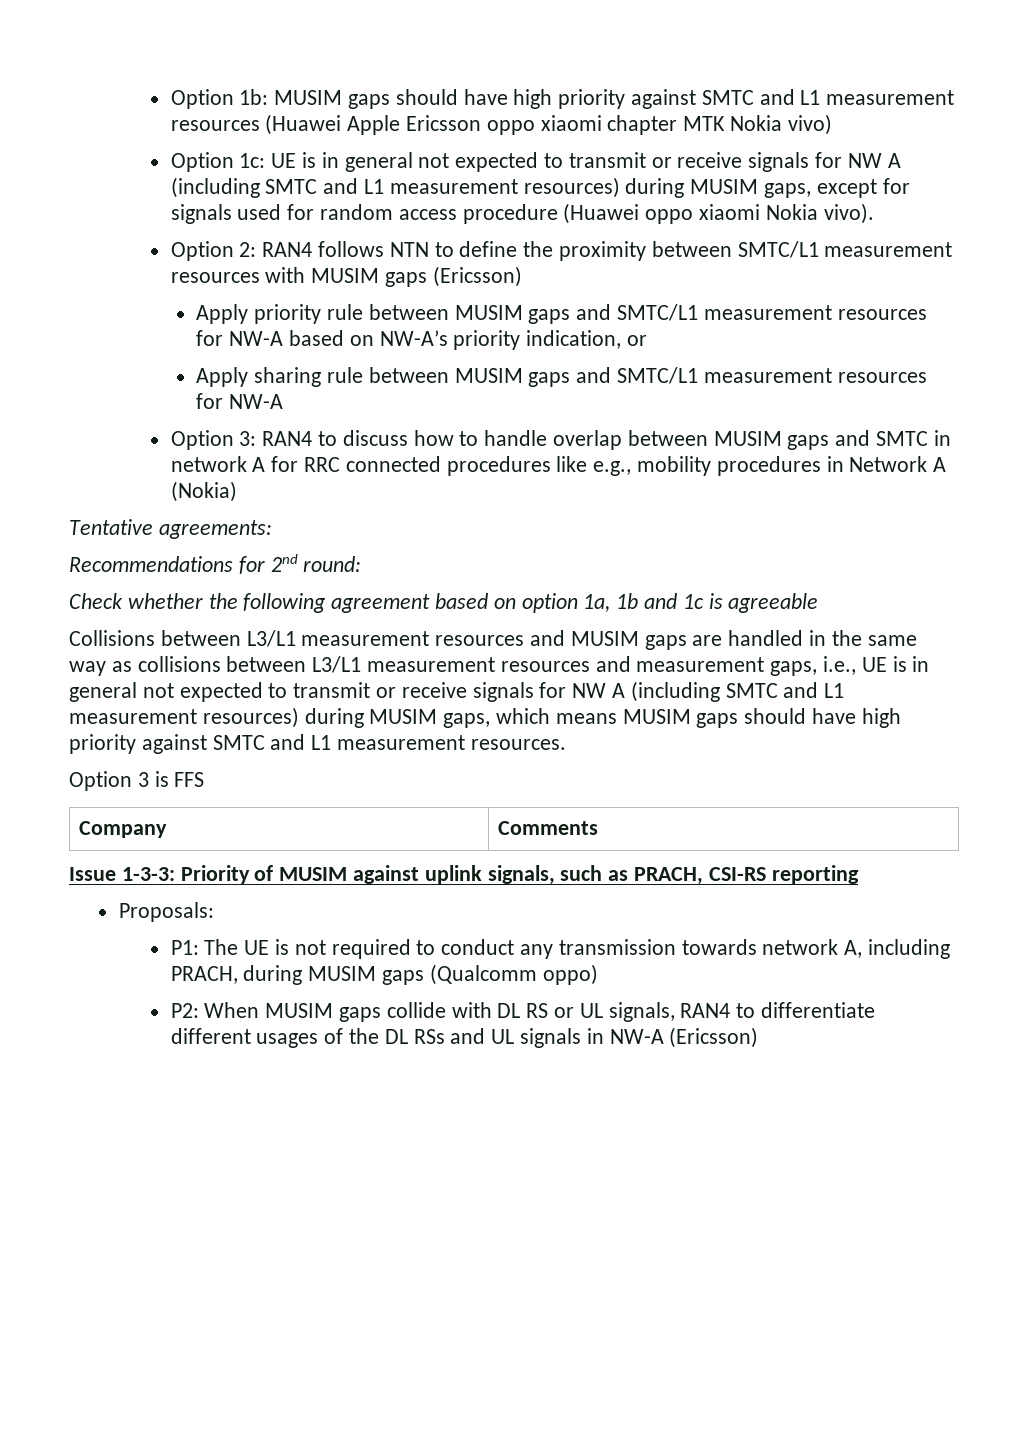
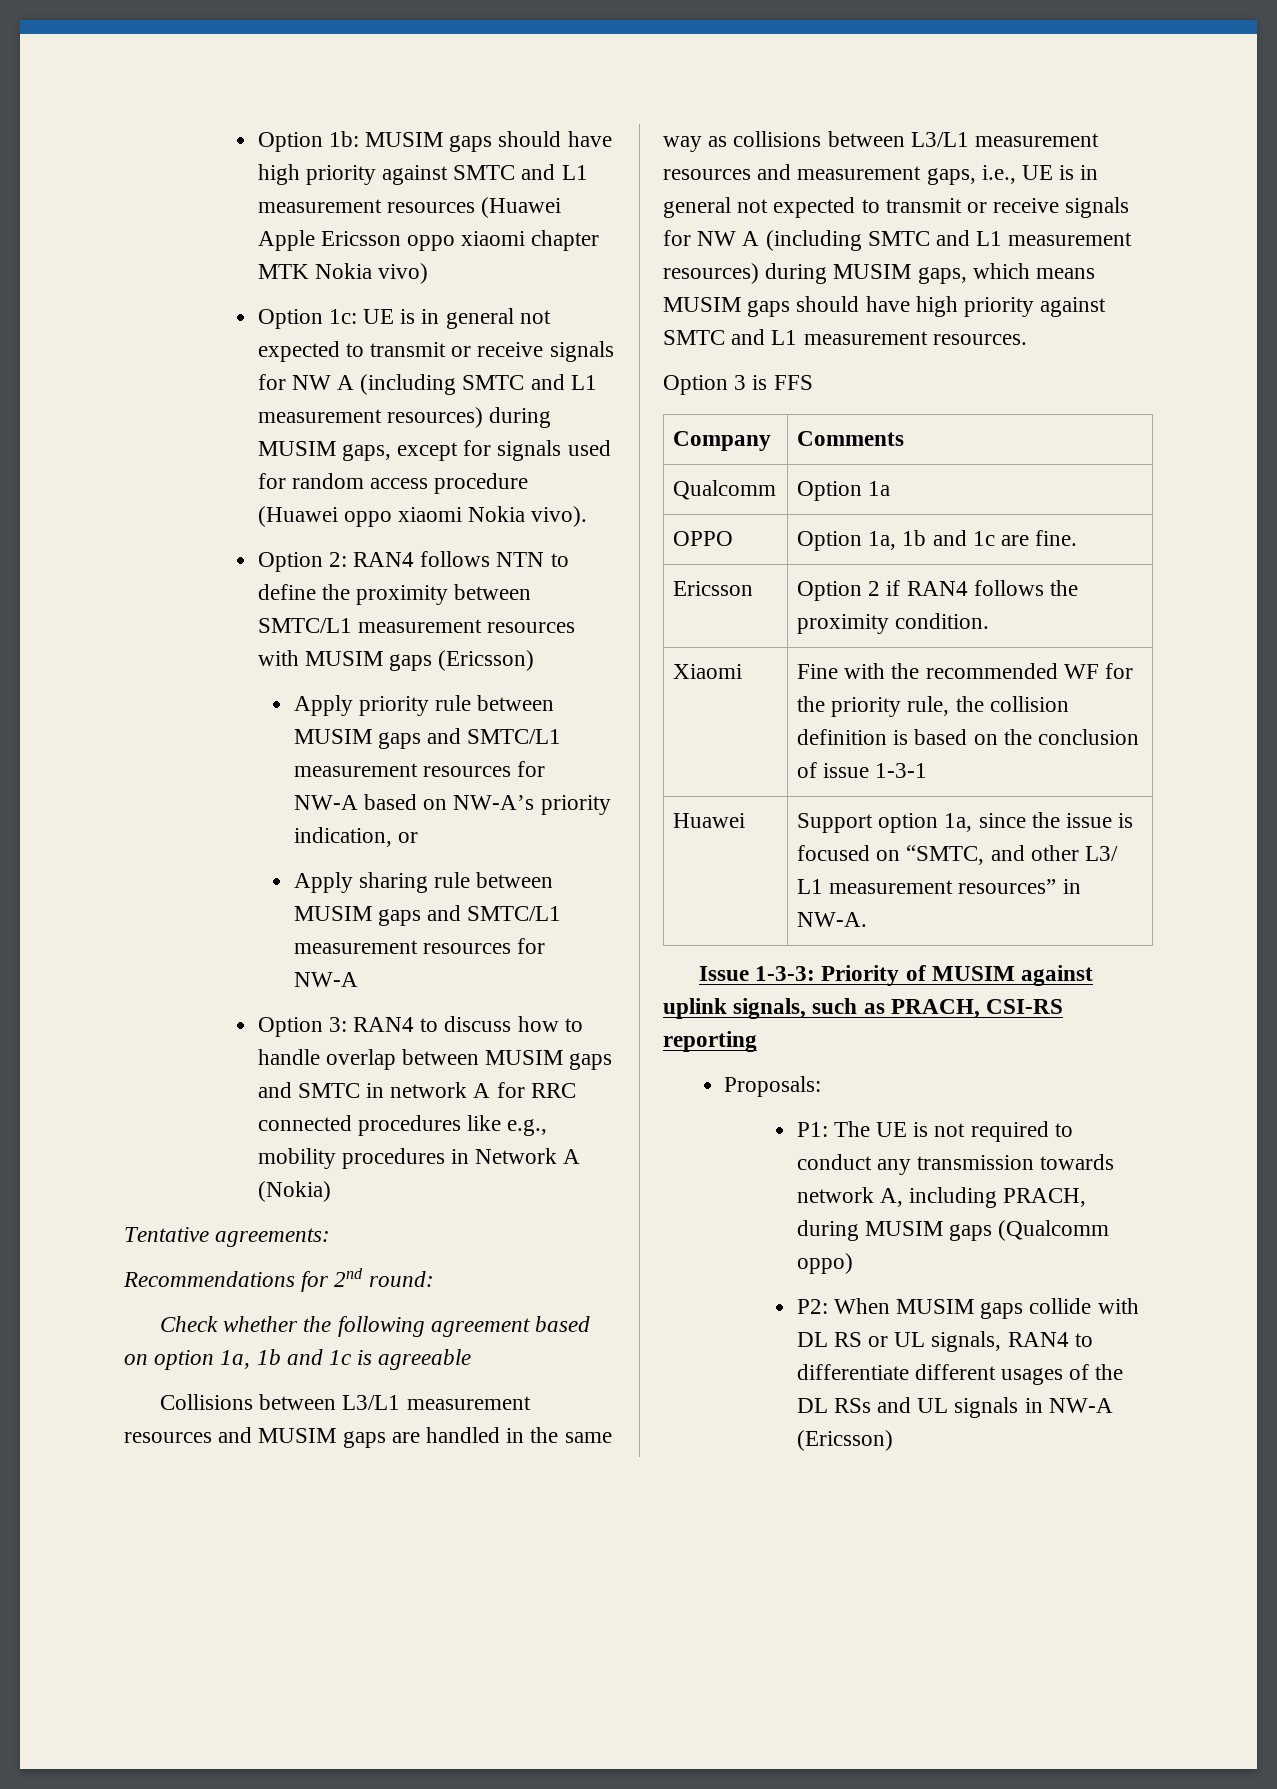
+ Qualcomm | Option 1a
+ OPPO | Option 1a, 1b and 1c are fine.
+ Ericsson | Option 2 if RAN4 follows the proximity condition.
+ Xiaomi | Fine with the recommended WF for the priority rule, the collision definition is based on the conclusion of issue 1-3-1
+ Huawei | Support option 1a, since the issue is focused on “SMTC, and other L3/ L1 measurement resources” in NW-A.

